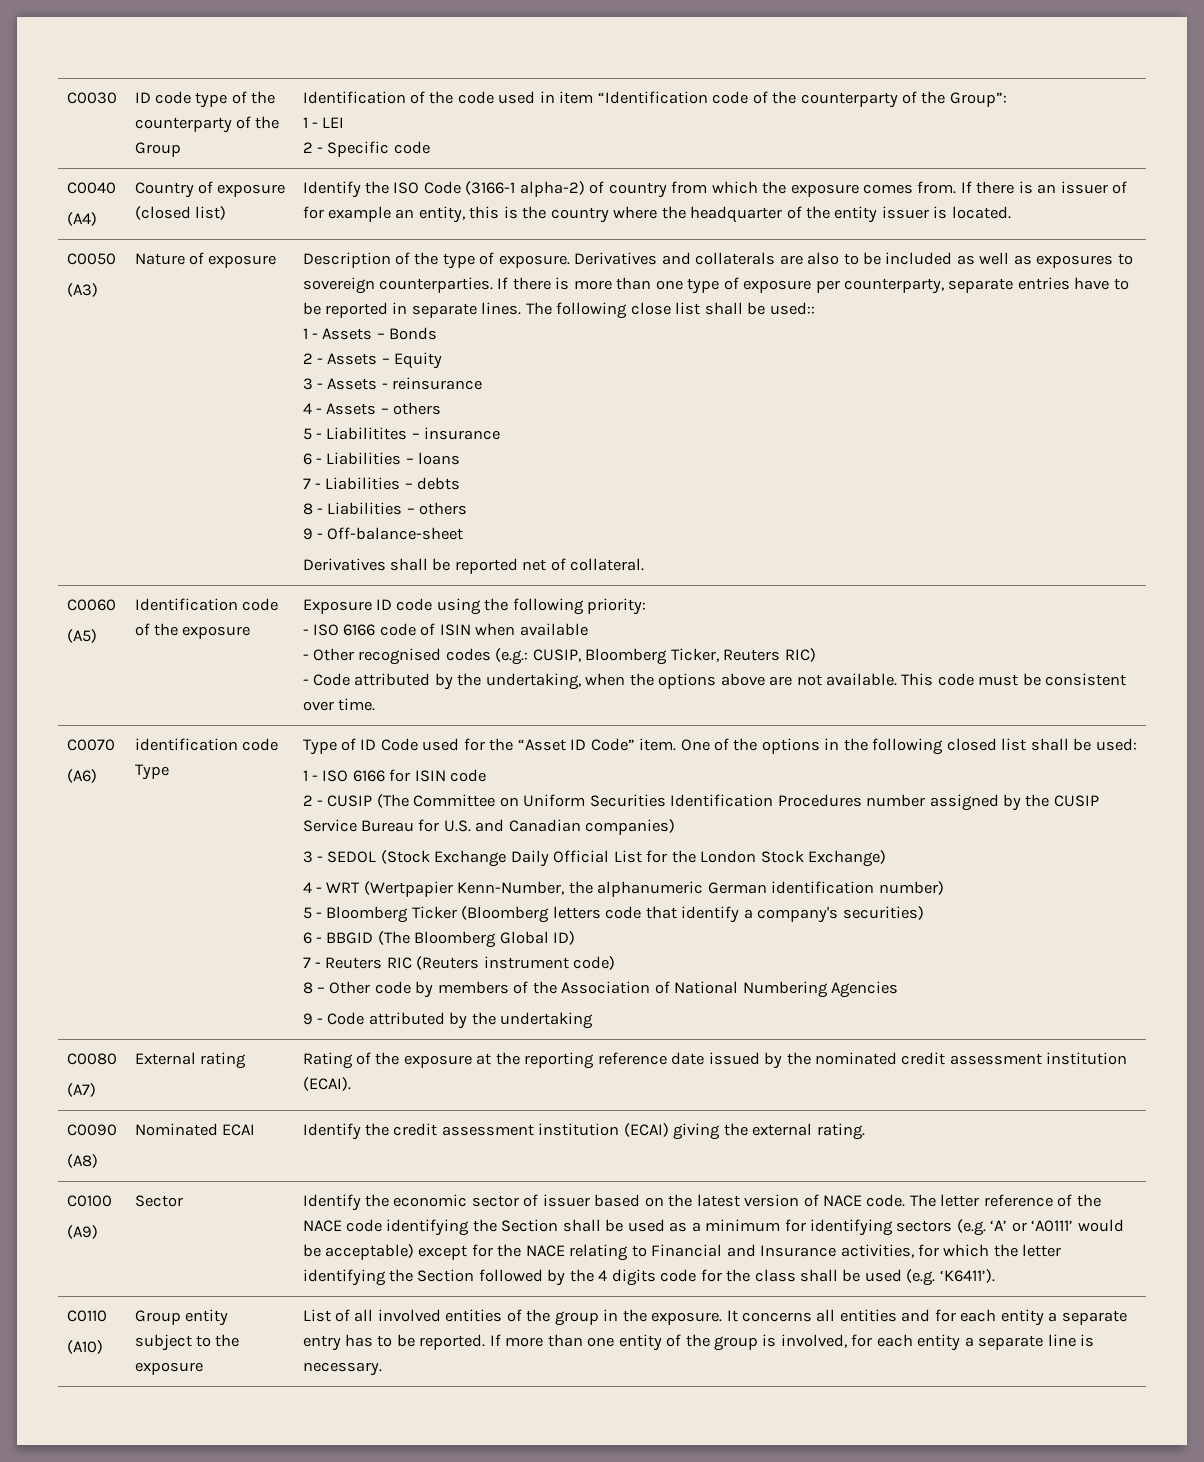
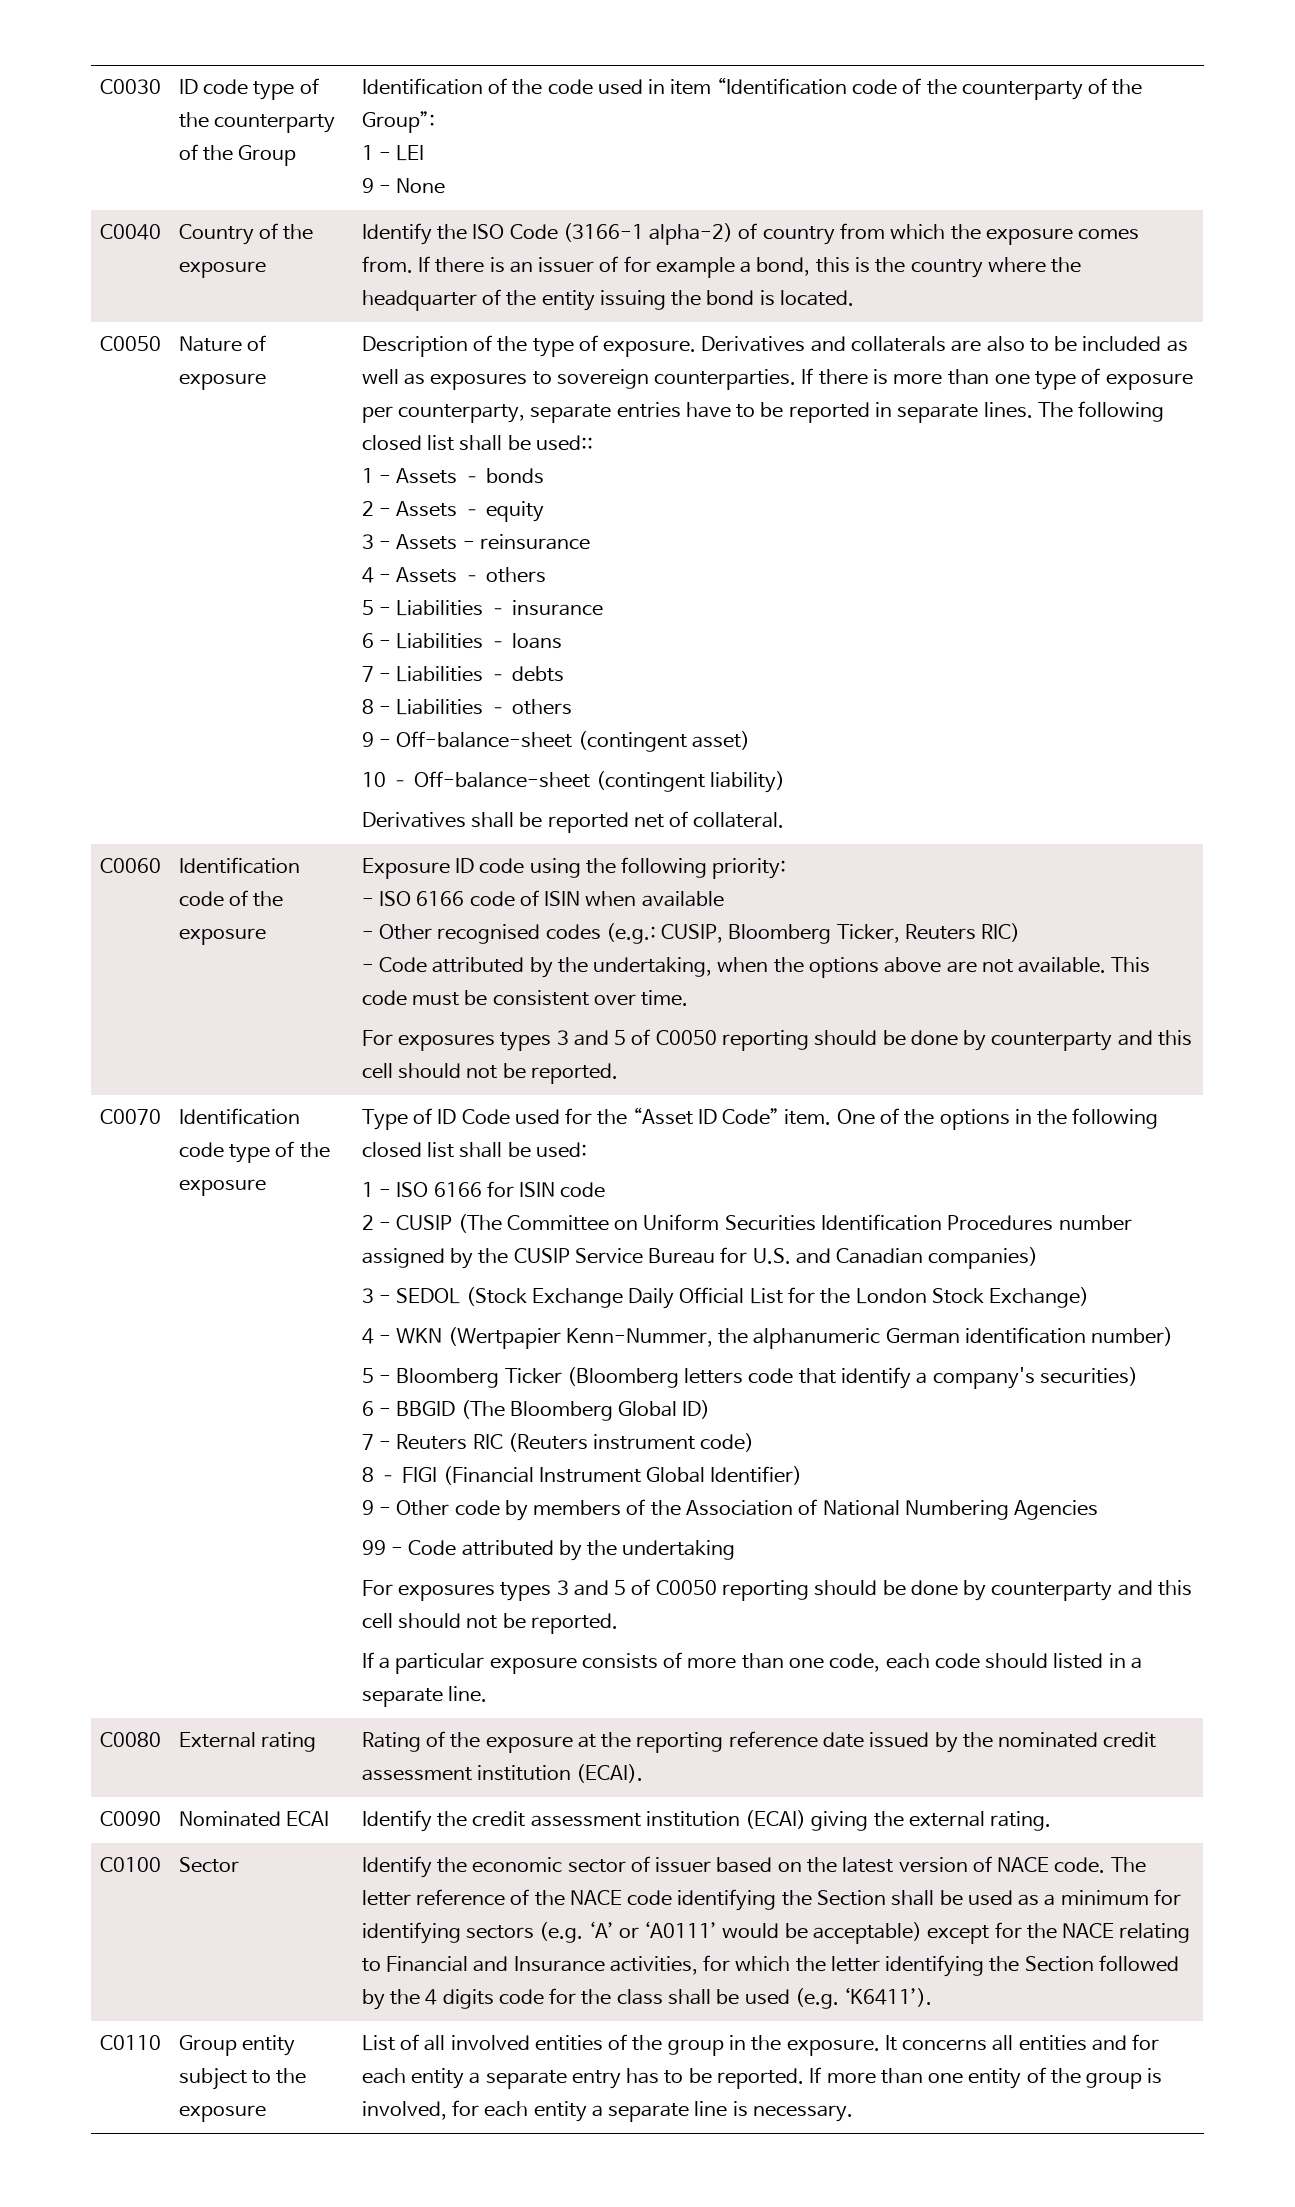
  C0030 | ID code type of the counterparty of the Group | Identification of the code used in item “Identification code of the counterparty of the Group”:
  1 - LEI
- 2 - Specific code
+ 9 - None
- (A4)
- Country of exposure (closed list)
+ Country of the exposure
- If there is an issuer of for example an entity, this is the country where the headquarter of the entity issuer is located.
+ If there is an issuer of for example a bond, this is the country where the headquarter of the entity issuing the bond is located.
- (A3)
- The following close list shall be used::
+ The following closed list shall be used::
- 1 - Assets – Bonds
+ 1 - Assets – bonds
- 2 - Assets – Equity
+ 2 - Assets – equity
- 5 - Liabilitites – insurance
+ 5 - Liabilities – insurance
- 9 - Off-balance-sheet
+ 9 - Off-balance-sheet (contingent asset)
+ 10 – Off-balance-sheet (contingent liability)
- (A5)
  This code must be consistent over time.
- C0070
- (A6) | identification code Type
+ For exposures types 3 and 5 of C0050 reporting should be done by counterparty and this cell should not be reported.
+ C0070 | Identification code type of the exposure
- 4 - WRT (Wertpapier Kenn-Number, the alphanumeric German identification number)
+ 4 - WKN (Wertpapier Kenn-Nummer, the alphanumeric German identification number)
- 8 – Other code by members of the Association of National Numbering Agencies
+ 8 – FIGI (Financial Instrument Global Identifier)
+ 9 - Other code by members of the Association of National Numbering Agencies
- 9 - Code attributed by the undertaking
+ 99 - Code attributed by the undertaking
+ For exposures types 3 and 5 of C0050 reporting should be done by counterparty and this cell should not be reported.
+ If a particular exposure consists of more than one code, each code should listed in a separate line.
- C0080
- (A7) | External rating | Rating of the exposure at the reporting reference date issued by the nominated credit assessment institution (ECAI).
+ C0080 | External rating | Rating of the exposure at the reporting reference date issued by the nominated credit assessment institution (ECAI).
- C0090
- (A8) | Nominated ECAI | Identify the credit assessment institution (ECAI) giving the external rating.
+ C0090 | Nominated ECAI | Identify the credit assessment institution (ECAI) giving the external rating.
- (A9)
- (A10)

